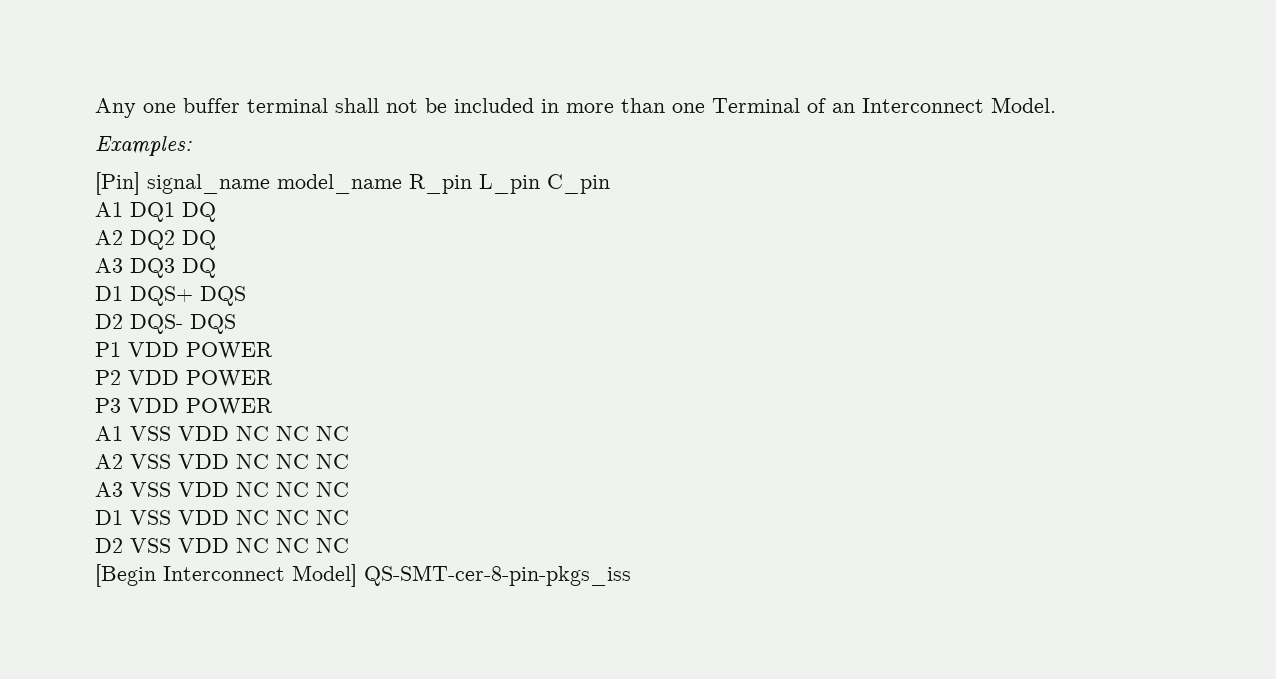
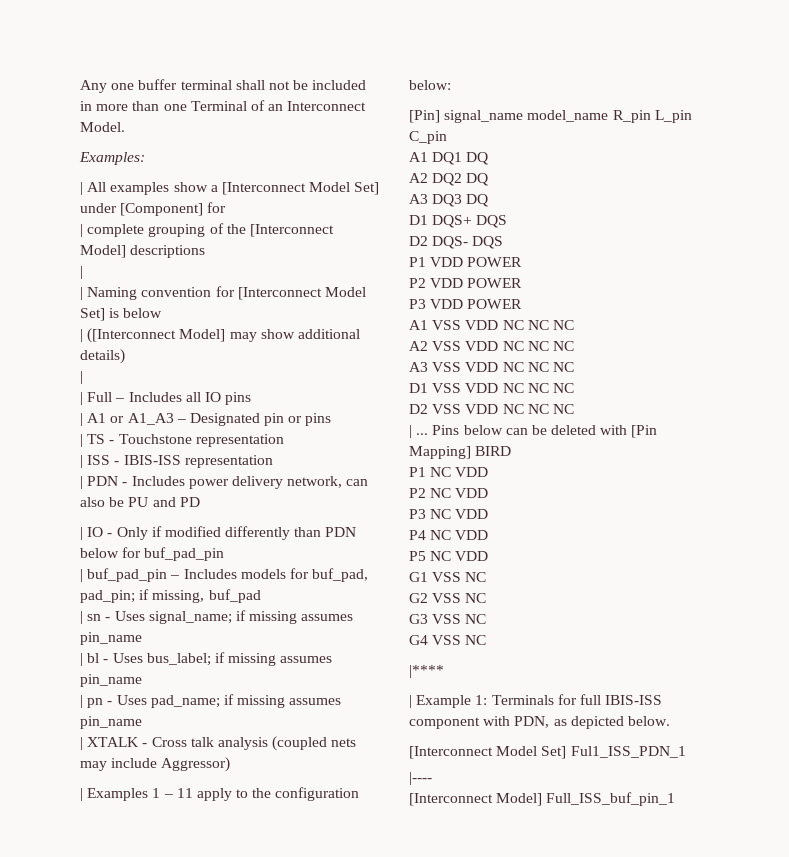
+ | All examples show a [Interconnect Model Set] under [Component] for
+ | complete grouping of the [Interconnect Model] descriptions
+ |
+ | Naming convention for [Interconnect Model Set] is below
+ | ([Interconnect Model] may show additional details)
+ |
+ | Full – Includes all IO pins
+ | A1 or A1_A3 – Designated pin or pins
+ | TS - Touchstone representation
+ | ISS - IBIS-ISS representation
+ | PDN - Includes power delivery network, can also be PU and PD
+ | IO - Only if modified differently than PDN below for buf_pad_pin
+ | buf_pad_pin – Includes models for buf_pad, pad_pin; if missing, buf_pad
+ | sn - Uses signal_name; if missing assumes pin_name
+ | bl - Uses bus_label; if missing assumes pin_name
+ | pn - Uses pad_name; if missing assumes pin_name
+ | XTALK - Cross talk analysis (coupled nets may include Aggressor)
+ | Examples 1 – 11 apply to the configuration below:
- [Begin Interconnect Model] QS-SMT-cer-8-pin-pkgs_iss
+ | ... Pins below can be deleted with [Pin Mapping] BIRD
+ P1 NC VDD
+ P2 NC VDD
+ P3 NC VDD
+ P4 NC VDD
+ P5 NC VDD
+ G1 VSS NC
+ G2 VSS NC
+ G3 VSS NC
+ G4 VSS NC
+ |****
+ | Example 1: Terminals for full IBIS-ISS component with PDN, as depicted below.
+ [Interconnect Model Set] Ful1_ISS_PDN_1
+ |----
+ [Interconnect Model] Full_ISS_buf_pin_1

